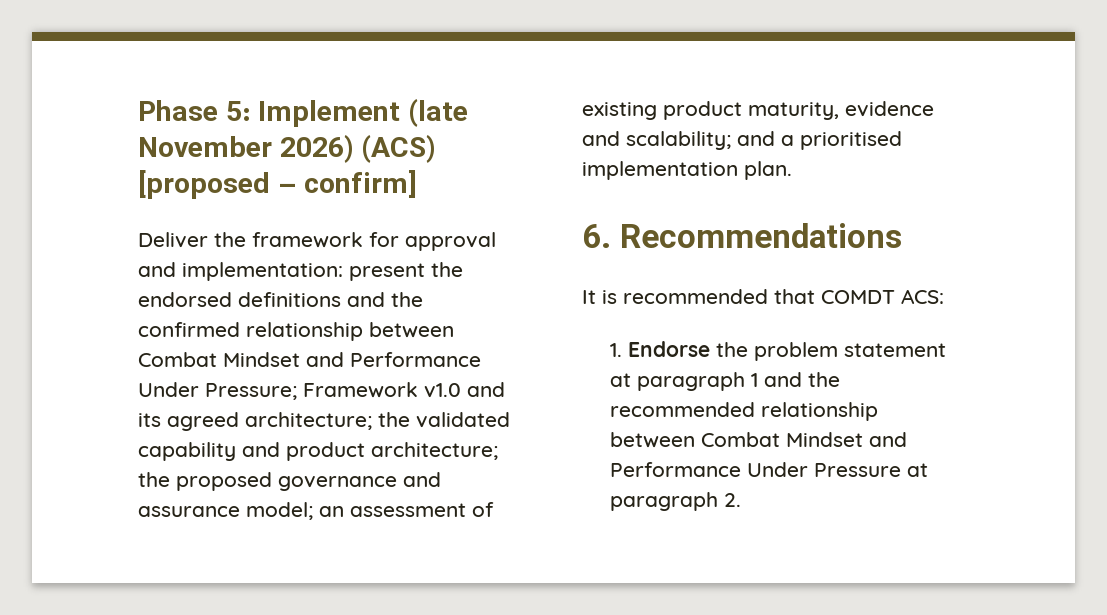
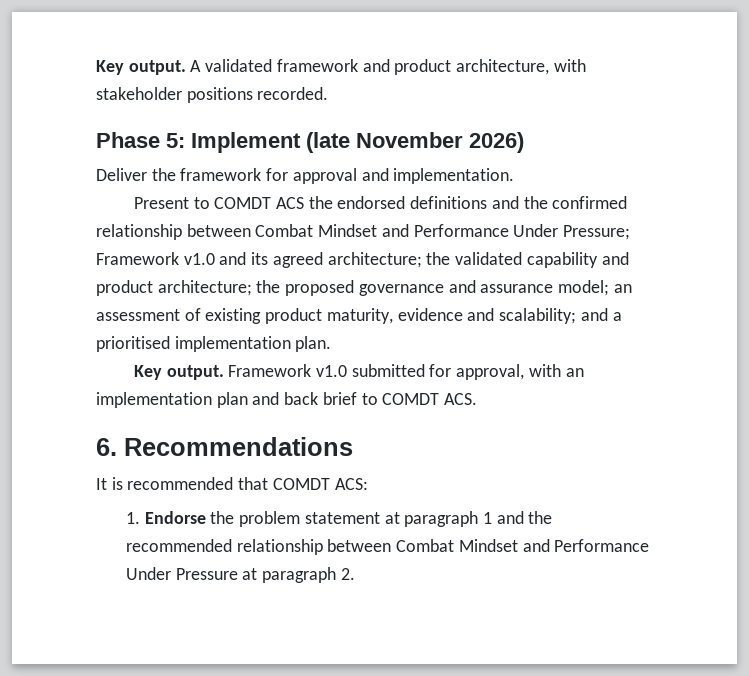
+ Key output. A validated framework and product architecture, with stakeholder positions recorded.
- Phase 5: Implement (late November 2026) (ACS) [proposed – confirm]
+ Phase 5: Implement (late November 2026)
- Deliver the framework for approval and implementation: present the endorsed definitions and the confirmed relationship between Combat Mindset and Performance Under Pressure; Framework v1.0 and its agreed architecture; the validated capability and product architecture; the proposed governance and assurance model; an assessment of existing product maturity, evidence and scalability; and a prioritised implementation plan.
+ Deliver the framework for approval and implementation.
+ Present to COMDT ACS the endorsed definitions and the confirmed relationship between Combat Mindset and Performance Under Pressure; Framework v1.0 and its agreed architecture; the validated capability and product architecture; the proposed governance and assurance model; an assessment of existing product maturity, evidence and scalability; and a prioritised implementation plan.
+ Key output. Framework v1.0 submitted for approval, with an implementation plan and back brief to COMDT ACS.

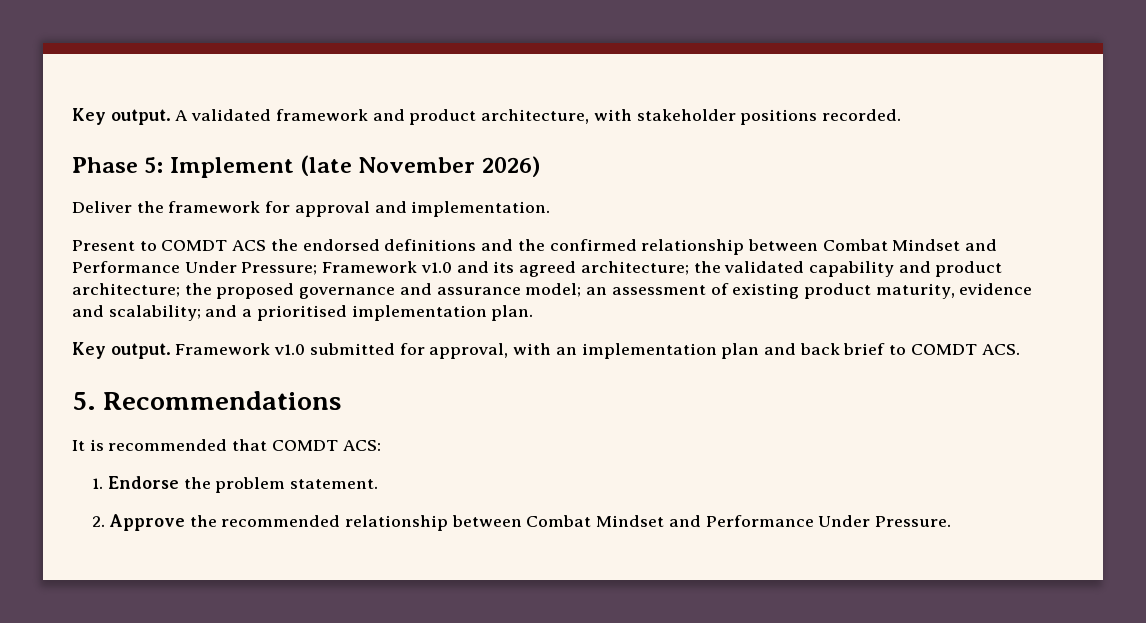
- 6. Recommendations
+ 5. Recommendations
- 1. Endorse the problem statement at paragraph 1 and the recommended relationship between Combat Mindset and Performance Under Pressure at paragraph 2.
+ 1. Endorse the problem statement.
+ 2. Approve the recommended relationship between Combat Mindset and Performance Under Pressure.

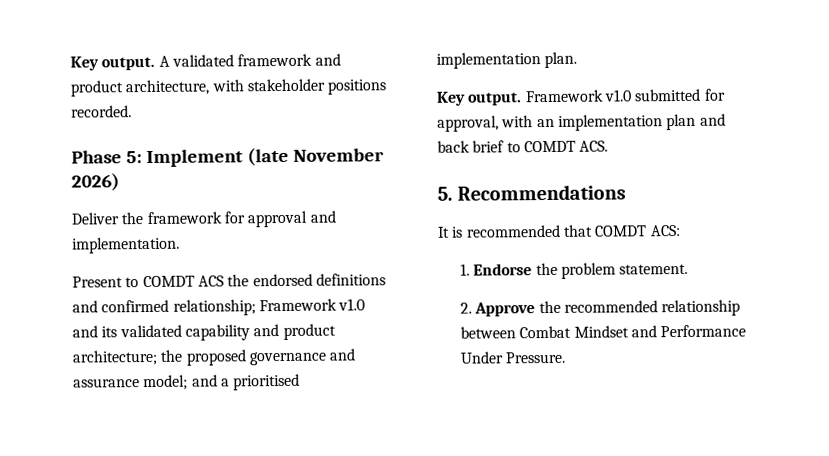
- Present to COMDT ACS the endorsed definitions and the confirmed relationship between Combat Mindset and Performance Under Pressure; Framework v1.0 and its agreed architecture; the validated capability and product architecture; the proposed governance and assurance model; an assessment of existing product maturity, evidence and scalability; and a prioritised implementation plan.
+ Present to COMDT ACS the endorsed definitions and confirmed relationship; Framework v1.0 and its validated capability and product architecture; the proposed governance and assurance model; and a prioritised implementation plan.

